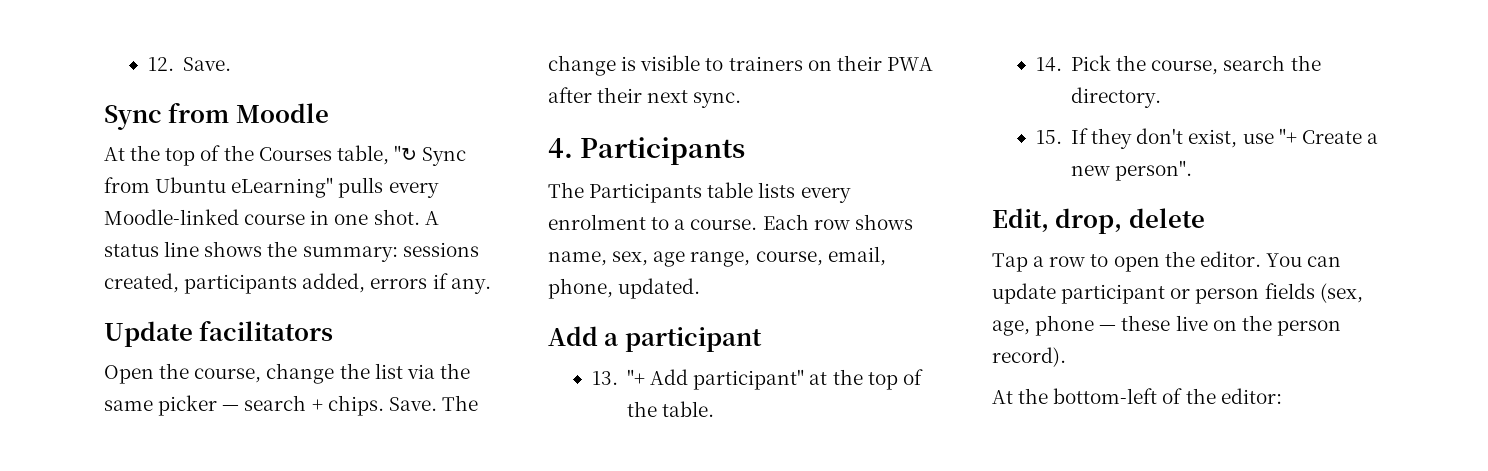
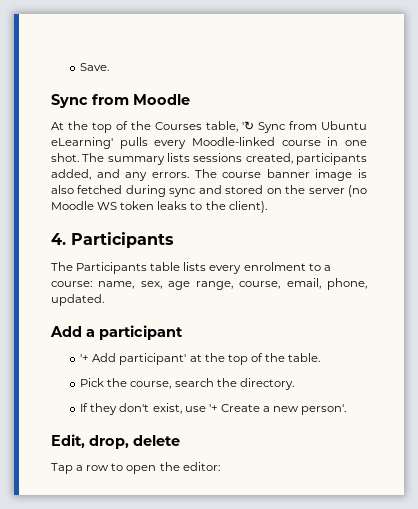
- 12. Save.
+ Save.
- At the top of the Courses table, "↻ Sync from Ubuntu eLearning" pulls every Moodle-linked course in one shot.
+ At the top of the Courses table, '↻ Sync from Ubuntu eLearning' pulls every Moodle-linked course in one shot.
- A status line shows the summary: sessions created, participants added, errors if any.
- Update facilitators
- Open the course, change the list via the same picker — search + chips. Save. The change is visible to trainers on their PWA after their next sync.
+ The summary lists sessions created, participants added, and any errors. The course banner image is also fetched during sync and stored on the server (no Moodle WS token leaks to the client).
- The Participants table lists every enrolment to a course. Each row shows name, sex, age range, course, email, phone, updated.
+ The Participants table lists every enrolment to a course: name, sex, age range, course, email, phone, updated.
- 13. "+ Add participant" at the top of the table.
+ '+ Add participant' at the top of the table.
- 14. Pick the course, search the directory.
+ Pick the course, search the directory.
- 15. If they don't exist, use "+ Create a new person".
+ If they don't exist, use '+ Create a new person'.
- Tap a row to open the editor. You can update participant or person fields (sex, age, phone — these live on the person record).
- At the bottom-left of the editor:
+ Tap a row to open the editor:

